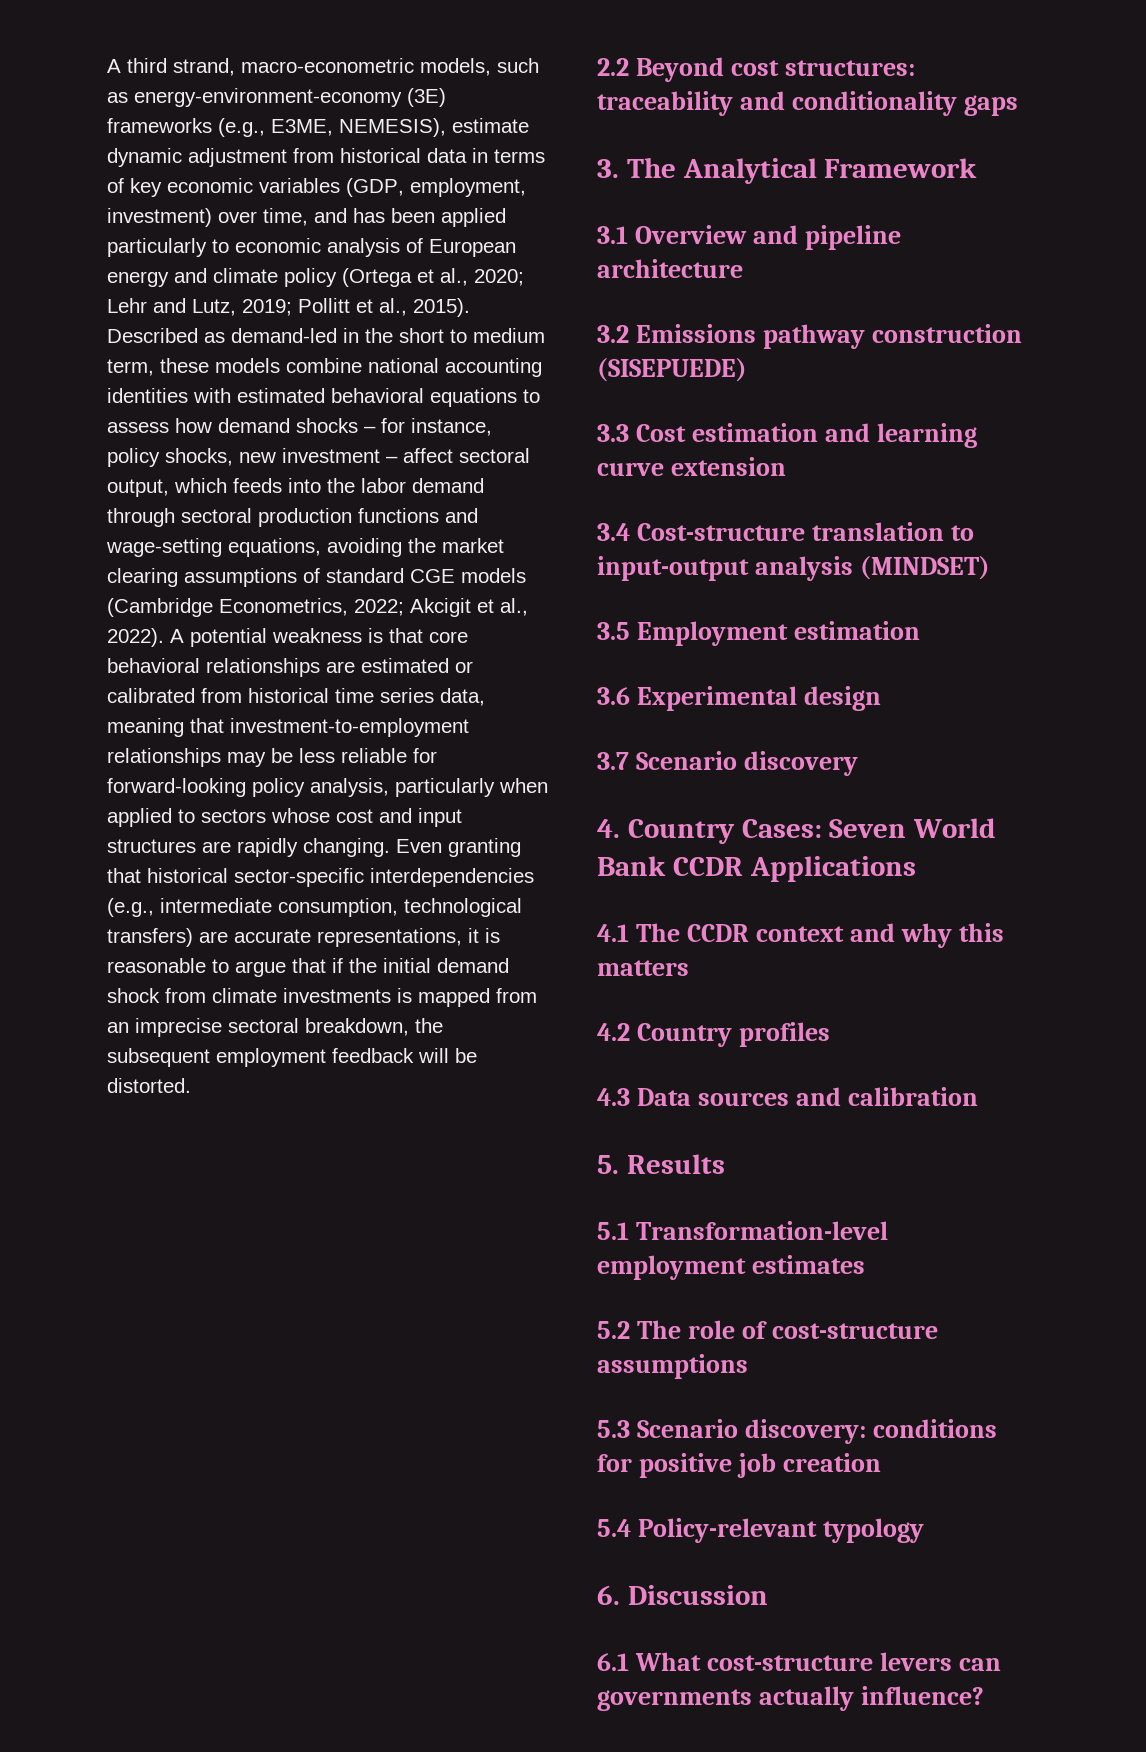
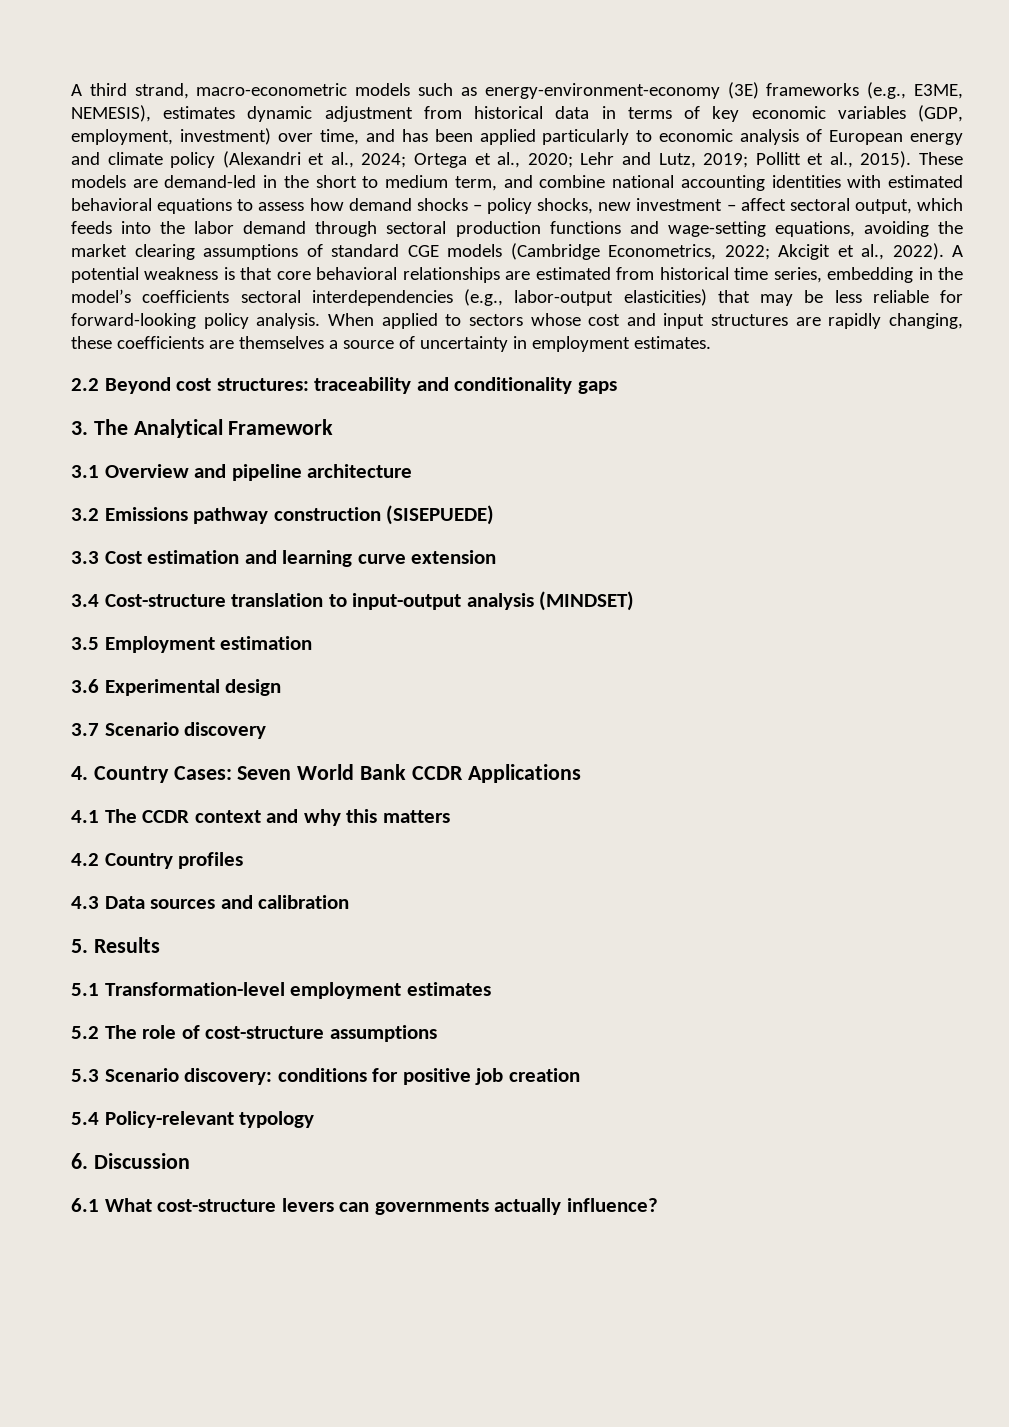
- A third strand, macro-econometric models, such as energy-environment-economy (3E) frameworks (e.g., E3ME, NEMESIS), estimate dynamic adjustment from historical data in terms of key economic variables (GDP, employment, investment) over time, and has been applied particularly to economic analysis of European energy and climate policy (Ortega et al., 2020; Lehr and Lutz, 2019; Pollitt et al., 2015).
+ A third strand, macro-econometric models such as energy-environment-economy (3E) frameworks (e.g., E3ME, NEMESIS), estimates dynamic adjustment from historical data in terms of key economic variables (GDP, employment, investment) over time, and has been applied particularly to economic analysis of European energy and climate policy (Alexandri et al., 2024; Ortega et al., 2020; Lehr and Lutz, 2019; Pollitt et al., 2015).
- Described as demand-led in the short to medium term, these models combine national accounting identities with estimated behavioral equations to assess how demand shocks – for instance, policy shocks, new investment – affect sectoral output, which feeds into the labor demand through sectoral production functions and wage-setting equations, avoiding the market clearing assumptions of standard CGE models (Cambridge Econometrics, 2022; Akcigit et al., 2022).
+ These models are demand-led in the short to medium term, and combine national accounting identities with estimated behavioral equations to assess how demand shocks – policy shocks, new investment – affect sectoral output, which feeds into the labor demand through sectoral production functions and wage-setting equations, avoiding the market clearing assumptions of standard CGE models (Cambridge Econometrics, 2022; Akcigit et al., 2022).
- A potential weakness is that core behavioral relationships are estimated or calibrated from historical time series data, meaning that investment-to-employment relationships may be less reliable for forward-looking policy analysis, particularly when applied to sectors whose cost and input structures are rapidly changing. Even granting that historical sector-specific interdependencies (e.g., intermediate consumption, technological transfers) are accurate representations, it is reasonable to argue that if the initial demand shock from climate investments is mapped from an imprecise sectoral breakdown, the subsequent employment feedback will be distorted.
+ A potential weakness is that core behavioral relationships are estimated from historical time series, embedding in the model’s coefficients sectoral interdependencies (e.g., labor-output elasticities) that may be less reliable for forward-looking policy analysis. When applied to sectors whose cost and input structures are rapidly changing, these coefficients are themselves a source of uncertainty in employment estimates.

